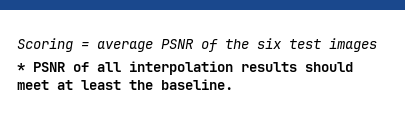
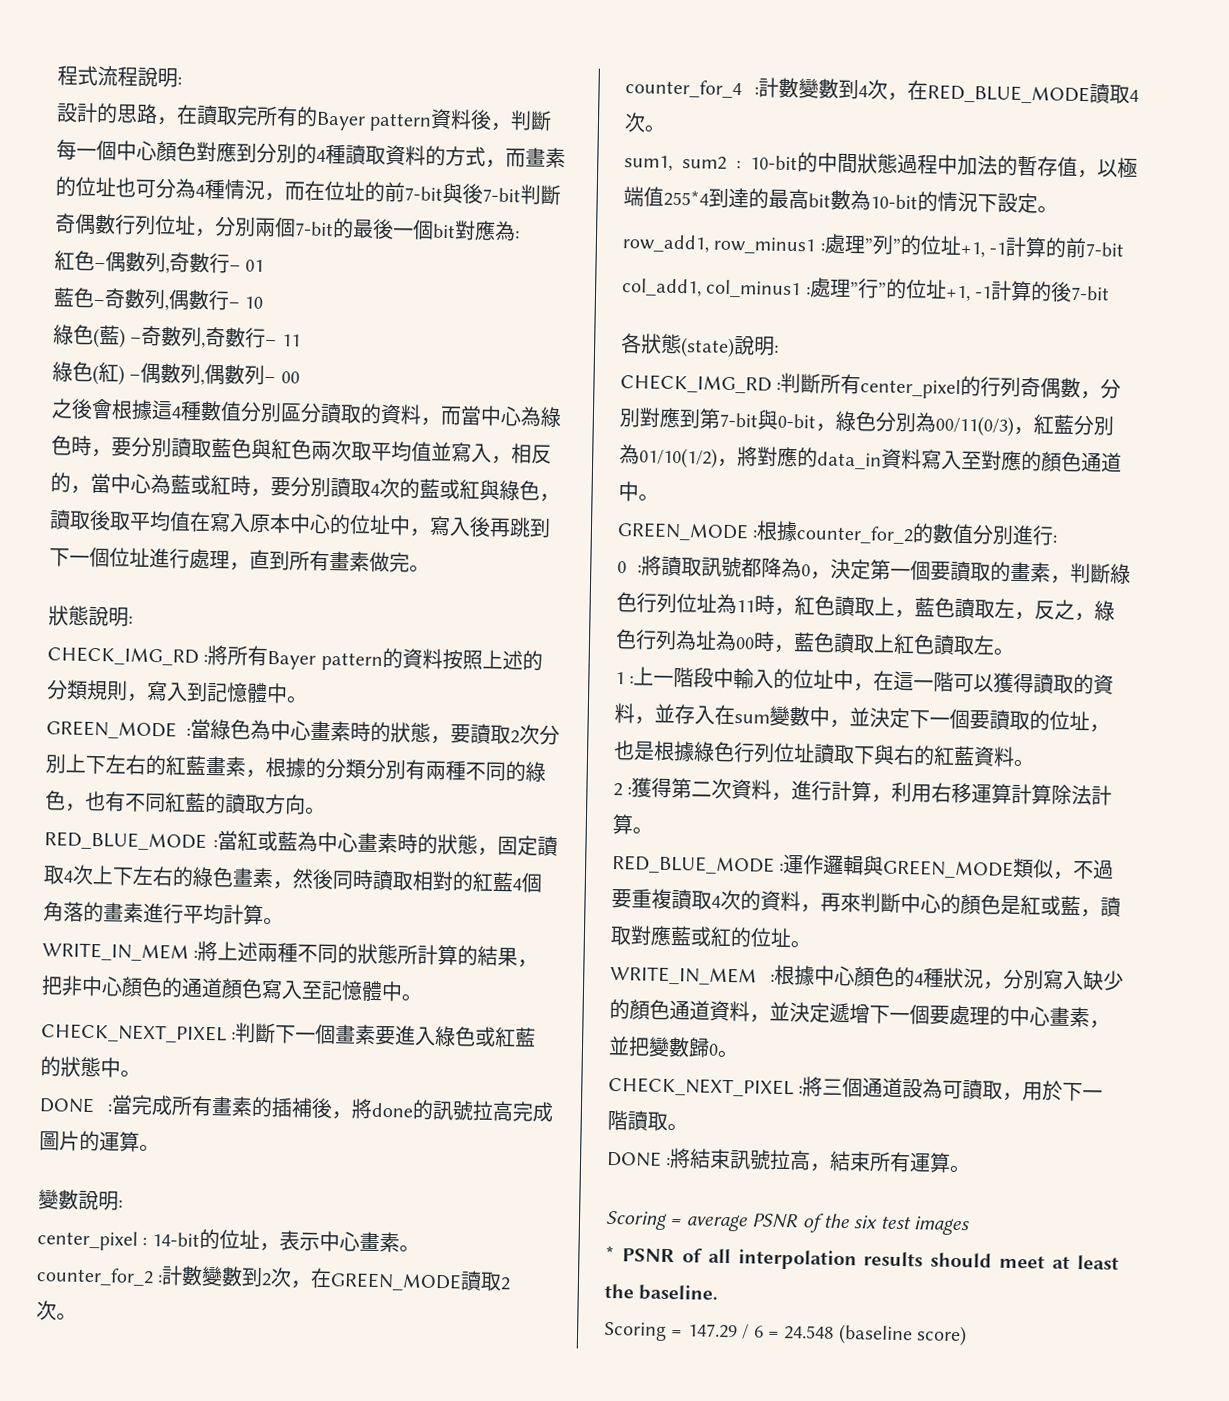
+ 程式流程說明:
+ 設計的思路，在讀取完所有的Bayer pattern資料後，判斷每一個中心顏色對應到分別的4種讀取資料的方式，而畫素的位址也可分為4種情況，而在位址的前7-bit與後7-bit判斷奇偶數行列位址，分別兩個7-bit的最後一個bit對應為:
+ 紅色–偶數列,奇數行– 01
+ 藍色–奇數列,偶數行– 10
+ 綠色(藍) –奇數列,奇數行– 11
+ 綠色(紅) –偶數列,偶數列– 00
+ 之後會根據這4種數值分別區分讀取的資料，而當中心為綠色時，要分別讀取藍色與紅色兩次取平均值並寫入，相反的，當中心為藍或紅時，要分別讀取4次的藍或紅與綠色，讀取後取平均值在寫入原本中心的位址中，寫入後再跳到下一個位址進行處理，直到所有畫素做完。
+ 狀態說明:
+ CHECK_IMG_RD :將所有Bayer pattern的資料按照上述的分類規則，寫入到記憶體中。
+ GREEN_MODE :當綠色為中心畫素時的狀態，要讀取2次分別上下左右的紅藍畫素，根據的分類分別有兩種不同的綠色，也有不同紅藍的讀取方向。
+ RED_BLUE_MODE :當紅或藍為中心畫素時的狀態，固定讀取4次上下左右的綠色畫素，然後同時讀取相對的紅藍4個角落的畫素進行平均計算。
+ WRITE_IN_MEM :將上述兩種不同的狀態所計算的結果，把非中心顏色的通道顏色寫入至記憶體中。
+ CHECK_NEXT_PIXEL :判斷下一個畫素要進入綠色或紅藍的狀態中。
+ DONE :當完成所有畫素的插補後，將done的訊號拉高完成圖片的運算。
+ 變數說明:
+ center_pixel : 14-bit的位址，表示中心畫素。
+ counter_for_2 :計數變數到2次，在GREEN_MODE讀取2次。
+ counter_for_4 :計數變數到4次，在RED_BLUE_MODE讀取4次。
+ sum1, sum2 : 10-bit的中間狀態過程中加法的暫存值，以極端值255*4到達的最高bit數為10-bit的情況下設定。
+ row_add1, row_minus1 :處理”列”的位址+1, -1計算的前7-bit
+ col_add1, col_minus1 :處理”行”的位址+1, -1計算的後7-bit
+ 各狀態(state)說明:
+ CHECK_IMG_RD :判斷所有center_pixel的行列奇偶數，分別對應到第7-bit與0-bit，綠色分別為00/11(0/3)，紅藍分別為01/10(1/2)，將對應的data_in資料寫入至對應的顏色通道中。
+ GREEN_MODE :根據counter_for_2的數值分別進行:
+ 0 :將讀取訊號都降為0，決定第一個要讀取的畫素，判斷綠色行列位址為11時，紅色讀取上，藍色讀取左，反之，綠色行列為址為00時，藍色讀取上紅色讀取左。
+ 1 :上一階段中輸入的位址中，在這一階可以獲得讀取的資料，並存入在sum變數中，並決定下一個要讀取的位址，也是根據綠色行列位址讀取下與右的紅藍資料。
+ 2 :獲得第二次資料，進行計算，利用右移運算計算除法計算。
+ RED_BLUE_MODE :運作邏輯與GREEN_MODE類似，不過要重複讀取4次的資料，再來判斷中心的顏色是紅或藍，讀取對應藍或紅的位址。
+ WRITE_IN_MEM :根據中心顏色的4種狀況，分別寫入缺少的顏色通道資料，並決定遞增下一個要處理的中心畫素，並把變數歸0。
+ CHECK_NEXT_PIXEL :將三個通道設為可讀取，用於下一階讀取。
+ DONE :將結束訊號拉高，結束所有運算。
+ Scoring = 147.29 / 6 = 24.548 (baseline score)

